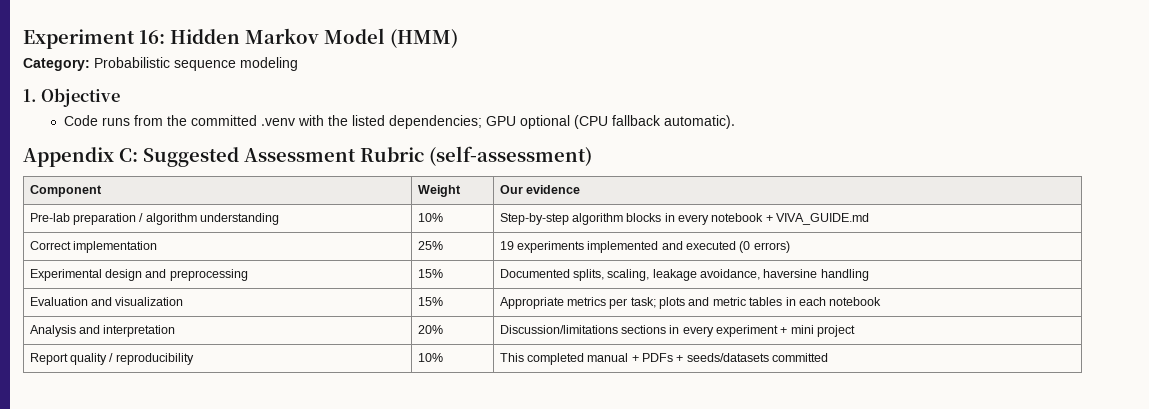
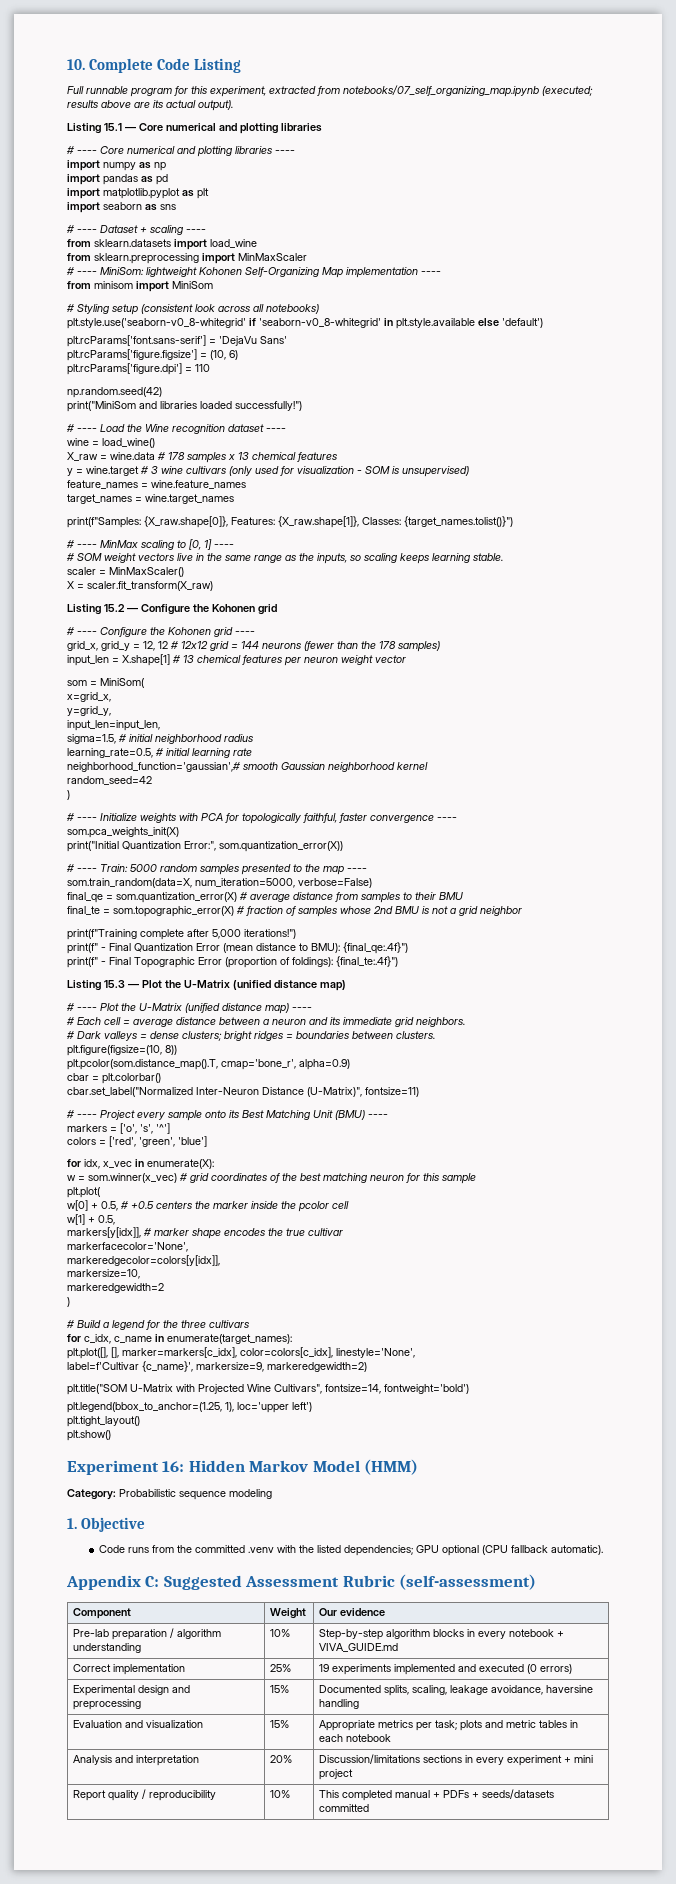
+ 10. Complete Code Listing
+ Full runnable program for this experiment, extracted from notebooks/07_self_organizing_map.ipynb (executed; results above are its actual output).
+ Listing 15.1 — Core numerical and plotting libraries
+ # ---- Core numerical and plotting libraries ----
+ import numpy as np
+ import pandas as pd
+ import matplotlib.pyplot as plt
+ import seaborn as sns
+ # ---- Dataset + scaling ----
+ from sklearn.datasets import load_wine
+ from sklearn.preprocessing import MinMaxScaler
+ # ---- MiniSom: lightweight Kohonen Self-Organizing Map implementation ----
+ from minisom import MiniSom
+ # Styling setup (consistent look across all notebooks)
+ plt.style.use('seaborn-v0_8-whitegrid' if 'seaborn-v0_8-whitegrid' in plt.style.available else 'default')
+ plt.rcParams['font.sans-serif'] = 'DejaVu Sans'
+ plt.rcParams['figure.figsize'] = (10, 6)
+ plt.rcParams['figure.dpi'] = 110
+ np.random.seed(42)
+ print("MiniSom and libraries loaded successfully!")
+ # ---- Load the Wine recognition dataset ----
+ wine = load_wine()
+ X_raw = wine.data # 178 samples x 13 chemical features
+ y = wine.target # 3 wine cultivars (only used for visualization - SOM is unsupervised)
+ feature_names = wine.feature_names
+ target_names = wine.target_names
+ print(f"Samples: {X_raw.shape[0]}, Features: {X_raw.shape[1]}, Classes: {target_names.tolist()}")
+ # ---- MinMax scaling to [0, 1] ----
+ # SOM weight vectors live in the same range as the inputs, so scaling keeps learning stable.
+ scaler = MinMaxScaler()
+ X = scaler.fit_transform(X_raw)
+ Listing 15.2 — Configure the Kohonen grid
+ # ---- Configure the Kohonen grid ----
+ grid_x, grid_y = 12, 12 # 12x12 grid = 144 neurons (fewer than the 178 samples)
+ input_len = X.shape[1] # 13 chemical features per neuron weight vector
+ som = MiniSom(
+ x=grid_x,
+ y=grid_y,
+ input_len=input_len,
+ sigma=1.5, # initial neighborhood radius
+ learning_rate=0.5, # initial learning rate
+ neighborhood_function='gaussian',# smooth Gaussian neighborhood kernel
+ random_seed=42
+ )
+ # ---- Initialize weights with PCA for topologically faithful, faster convergence ----
+ som.pca_weights_init(X)
+ print("Initial Quantization Error:", som.quantization_error(X))
+ # ---- Train: 5000 random samples presented to the map ----
+ som.train_random(data=X, num_iteration=5000, verbose=False)
+ final_qe = som.quantization_error(X) # average distance from samples to their BMU
+ final_te = som.topographic_error(X) # fraction of samples whose 2nd BMU is not a grid neighbor
+ print(f"Training complete after 5,000 iterations!")
+ print(f" - Final Quantization Error (mean distance to BMU): {final_qe:.4f}")
+ print(f" - Final Topographic Error (proportion of foldings): {final_te:.4f}")
+ Listing 15.3 — Plot the U-Matrix (unified distance map)
+ # ---- Plot the U-Matrix (unified distance map) ----
+ # Each cell = average distance between a neuron and its immediate grid neighbors.
+ # Dark valleys = dense clusters; bright ridges = boundaries between clusters.
+ plt.figure(figsize=(10, 8))
+ plt.pcolor(som.distance_map().T, cmap='bone_r', alpha=0.9)
+ cbar = plt.colorbar()
+ cbar.set_label("Normalized Inter-Neuron Distance (U-Matrix)", fontsize=11)
+ # ---- Project every sample onto its Best Matching Unit (BMU) ----
+ markers = ['o', 's', '^']
+ colors = ['red', 'green', 'blue']
+ for idx, x_vec in enumerate(X):
+ w = som.winner(x_vec) # grid coordinates of the best matching neuron for this sample
+ plt.plot(
+ w[0] + 0.5, # +0.5 centers the marker inside the pcolor cell
+ w[1] + 0.5,
+ markers[y[idx]], # marker shape encodes the true cultivar
+ markerfacecolor='None',
+ markeredgecolor=colors[y[idx]],
+ markersize=10,
+ markeredgewidth=2
+ )
+ # Build a legend for the three cultivars
+ for c_idx, c_name in enumerate(target_names):
+ plt.plot([], [], marker=markers[c_idx], color=colors[c_idx], linestyle='None',
+ label=f'Cultivar {c_name}', markersize=9, markeredgewidth=2)
+ plt.title("SOM U-Matrix with Projected Wine Cultivars", fontsize=14, fontweight='bold')
+ plt.legend(bbox_to_anchor=(1.25, 1), loc='upper left')
+ plt.tight_layout()
+ plt.show()

